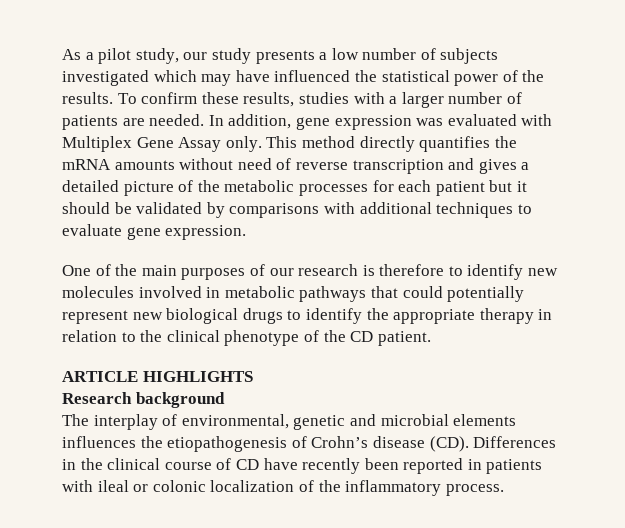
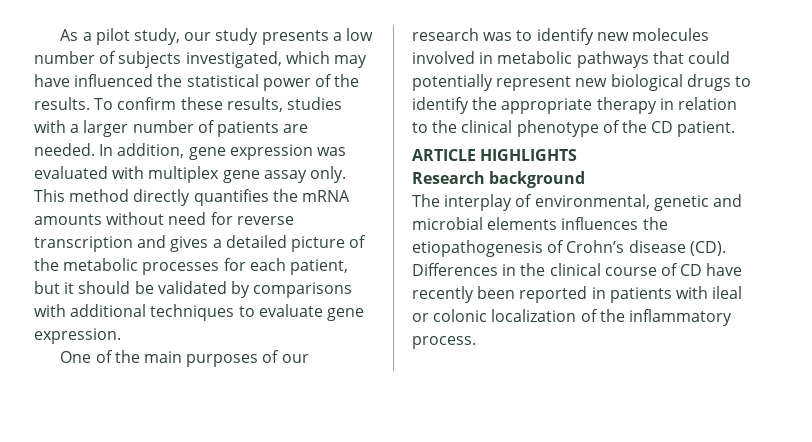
- As a pilot study, our study presents a low number of subjects investigated which may have influenced the statistical power of the results.
+ As a pilot study, our study presents a low number of subjects investigated, which may have influenced the statistical power of the results.
- In addition, gene expression was evaluated with Multiplex Gene Assay only.
+ In addition, gene expression was evaluated with multiplex gene assay only.
- This method directly quantifies the mRNA amounts without need of reverse transcription and gives a detailed picture of the metabolic processes for each patient but it should be validated by comparisons with additional techniques to evaluate gene expression.
+ This method directly quantifies the mRNA amounts without need for reverse transcription and gives a detailed picture of the metabolic processes for each patient, but it should be validated by comparisons with additional techniques to evaluate gene expression.
- One of the main purposes of our research is therefore to identify new molecules involved in metabolic pathways that could potentially represent new biological drugs to identify the appropriate therapy in relation to the clinical phenotype of the CD patient.
+ One of the main purposes of our research was to identify new molecules involved in metabolic pathways that could potentially represent new biological drugs to identify the appropriate therapy in relation to the clinical phenotype of the CD patient.

